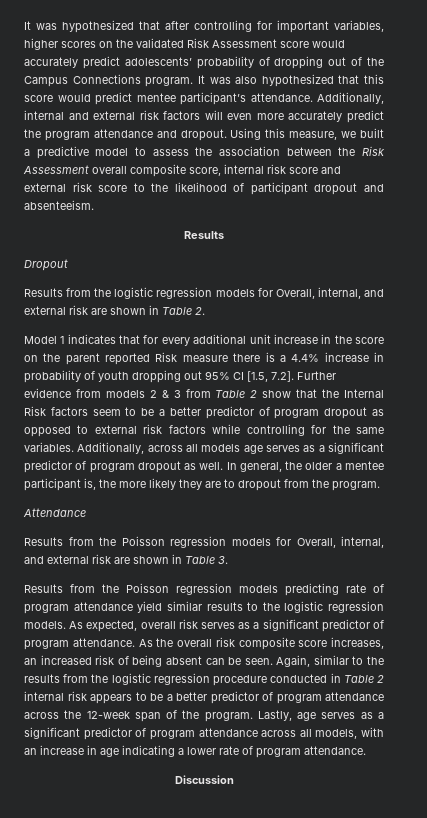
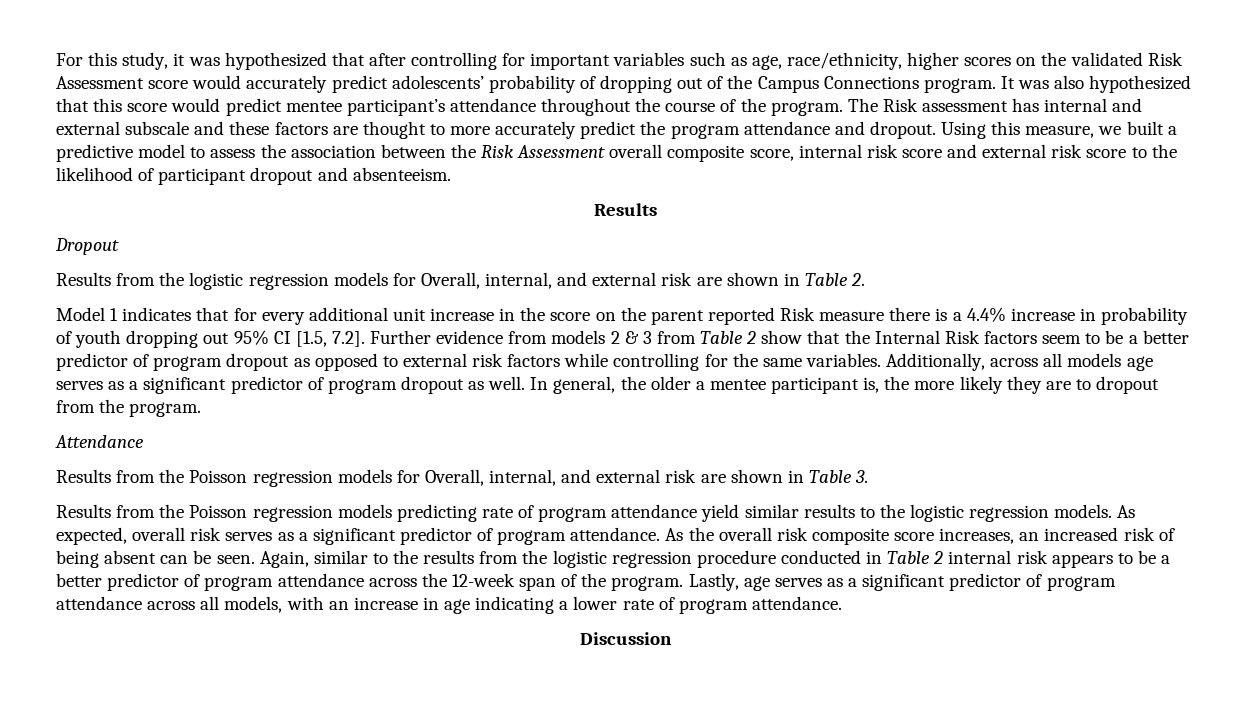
- It was hypothesized that after controlling for important variables, higher scores on the validated Risk Assessment score would accurately predict adolescents’ probability of dropping out of the Campus Connections program.
+ For this study, it was hypothesized that after controlling for important variables such as age, race/ethnicity, higher scores on the validated Risk Assessment score would accurately predict adolescents’ probability of dropping out of the Campus Connections program.
- It was also hypothesized that this score would predict mentee participant’s attendance. Additionally, internal and external risk factors will even more accurately predict the program attendance and dropout.
+ It was also hypothesized that this score would predict mentee participant’s attendance throughout the course of the program. The Risk assessment has internal and external subscale and these factors are thought to more accurately predict the program attendance and dropout.

